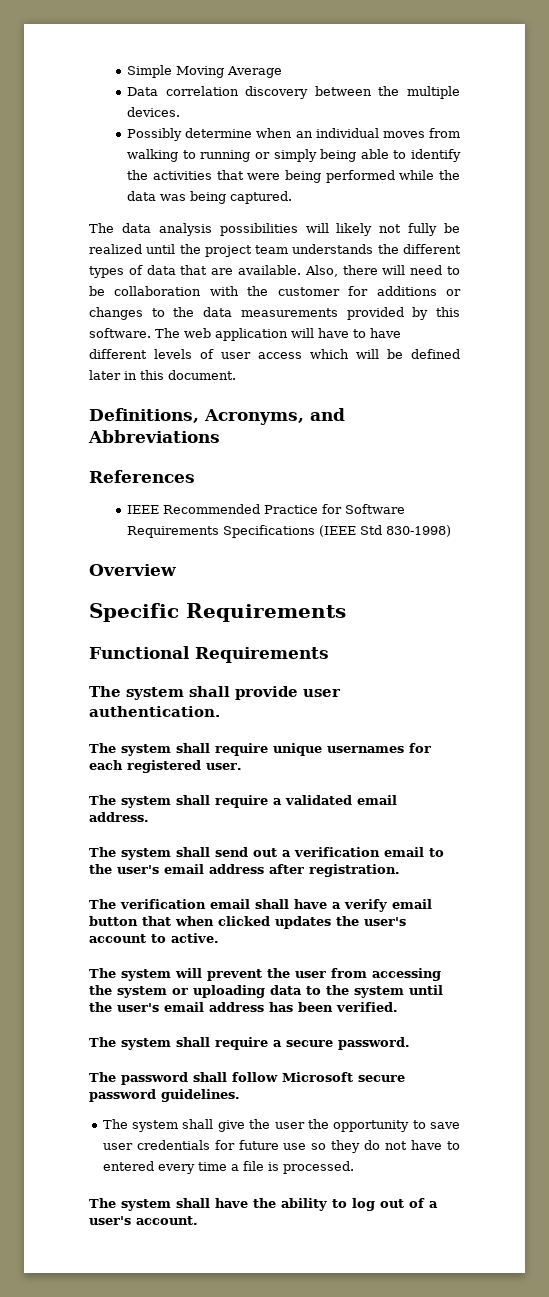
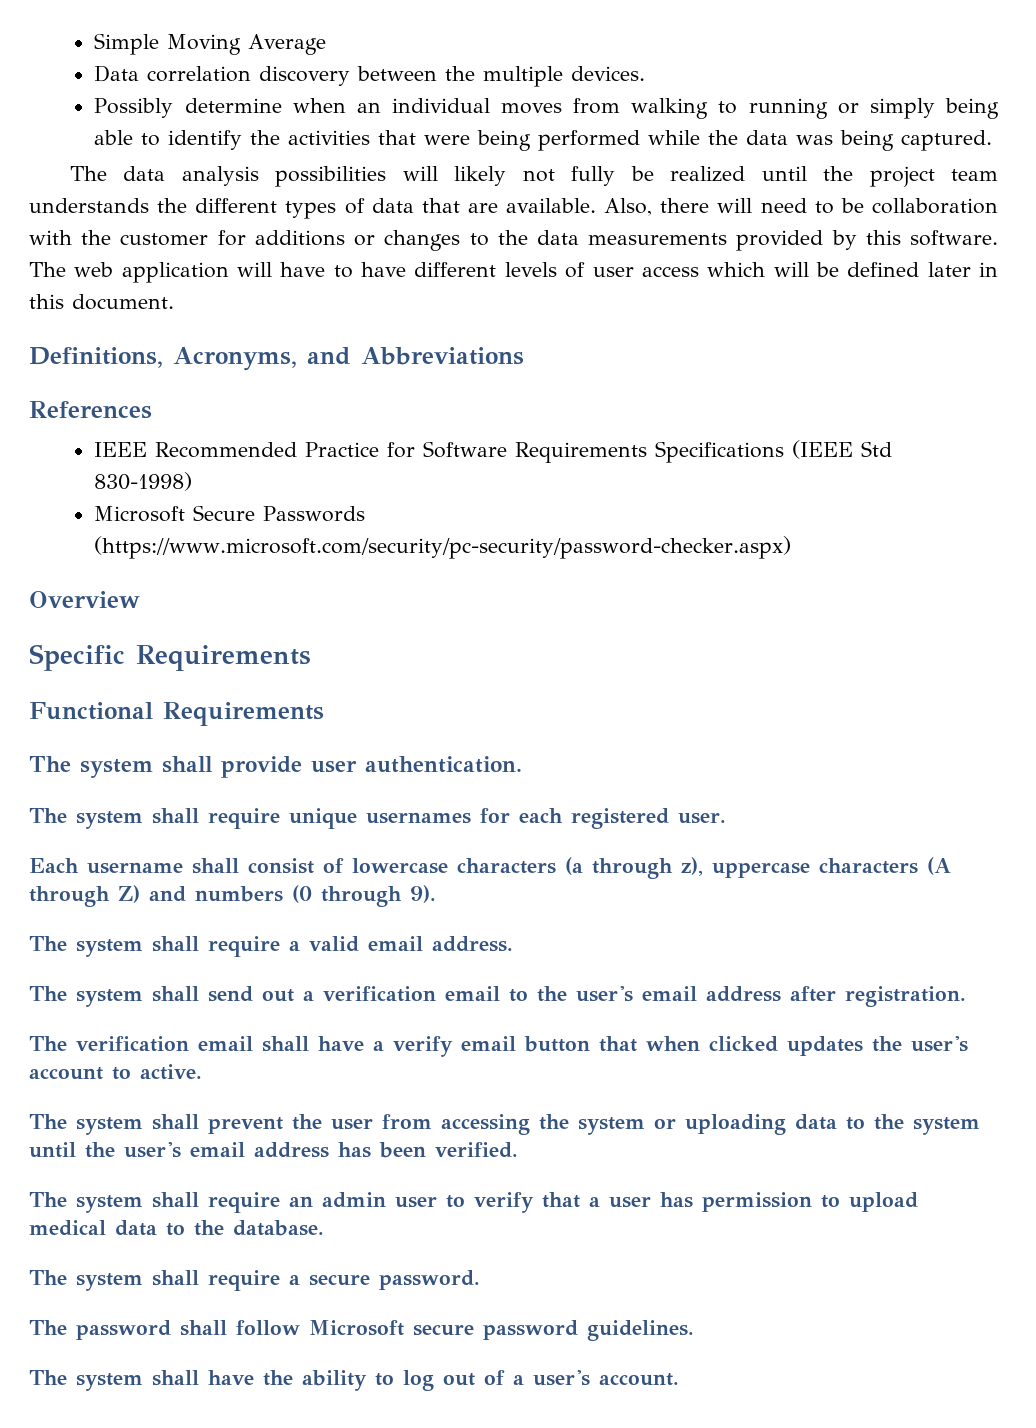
+ Microsoft Secure Passwords (https://www.microsoft.com/security/pc-security/password-checker.aspx)
- The system shall require a validated email address.
+ Each username shall consist of lowercase characters (a through z), uppercase characters (A through Z) and numbers (0 through 9).
+ The system shall require a valid email address.
- The system will prevent the user from accessing the system or uploading data to the system until the user's email address has been verified.
+ The system shall prevent the user from accessing the system or uploading data to the system until the user's email address has been verified.
+ The system shall require an admin user to verify that a user has permission to upload medical data to the database.
- The system shall give the user the opportunity to save user credentials for future use so they do not have to entered every time a file is processed.

